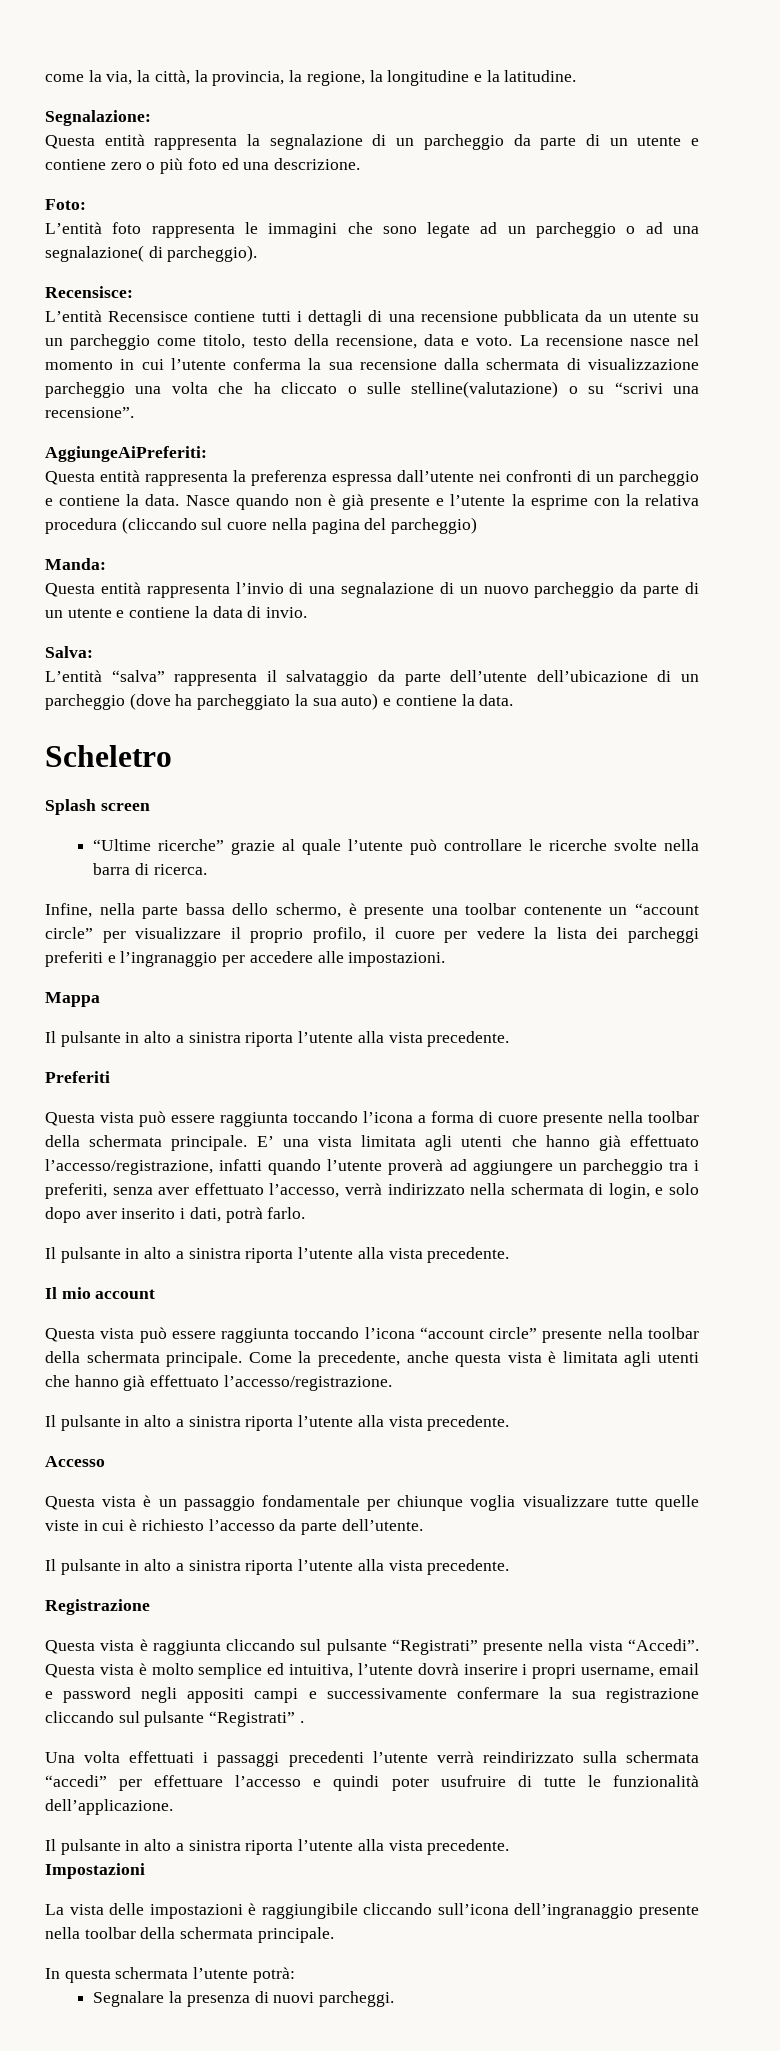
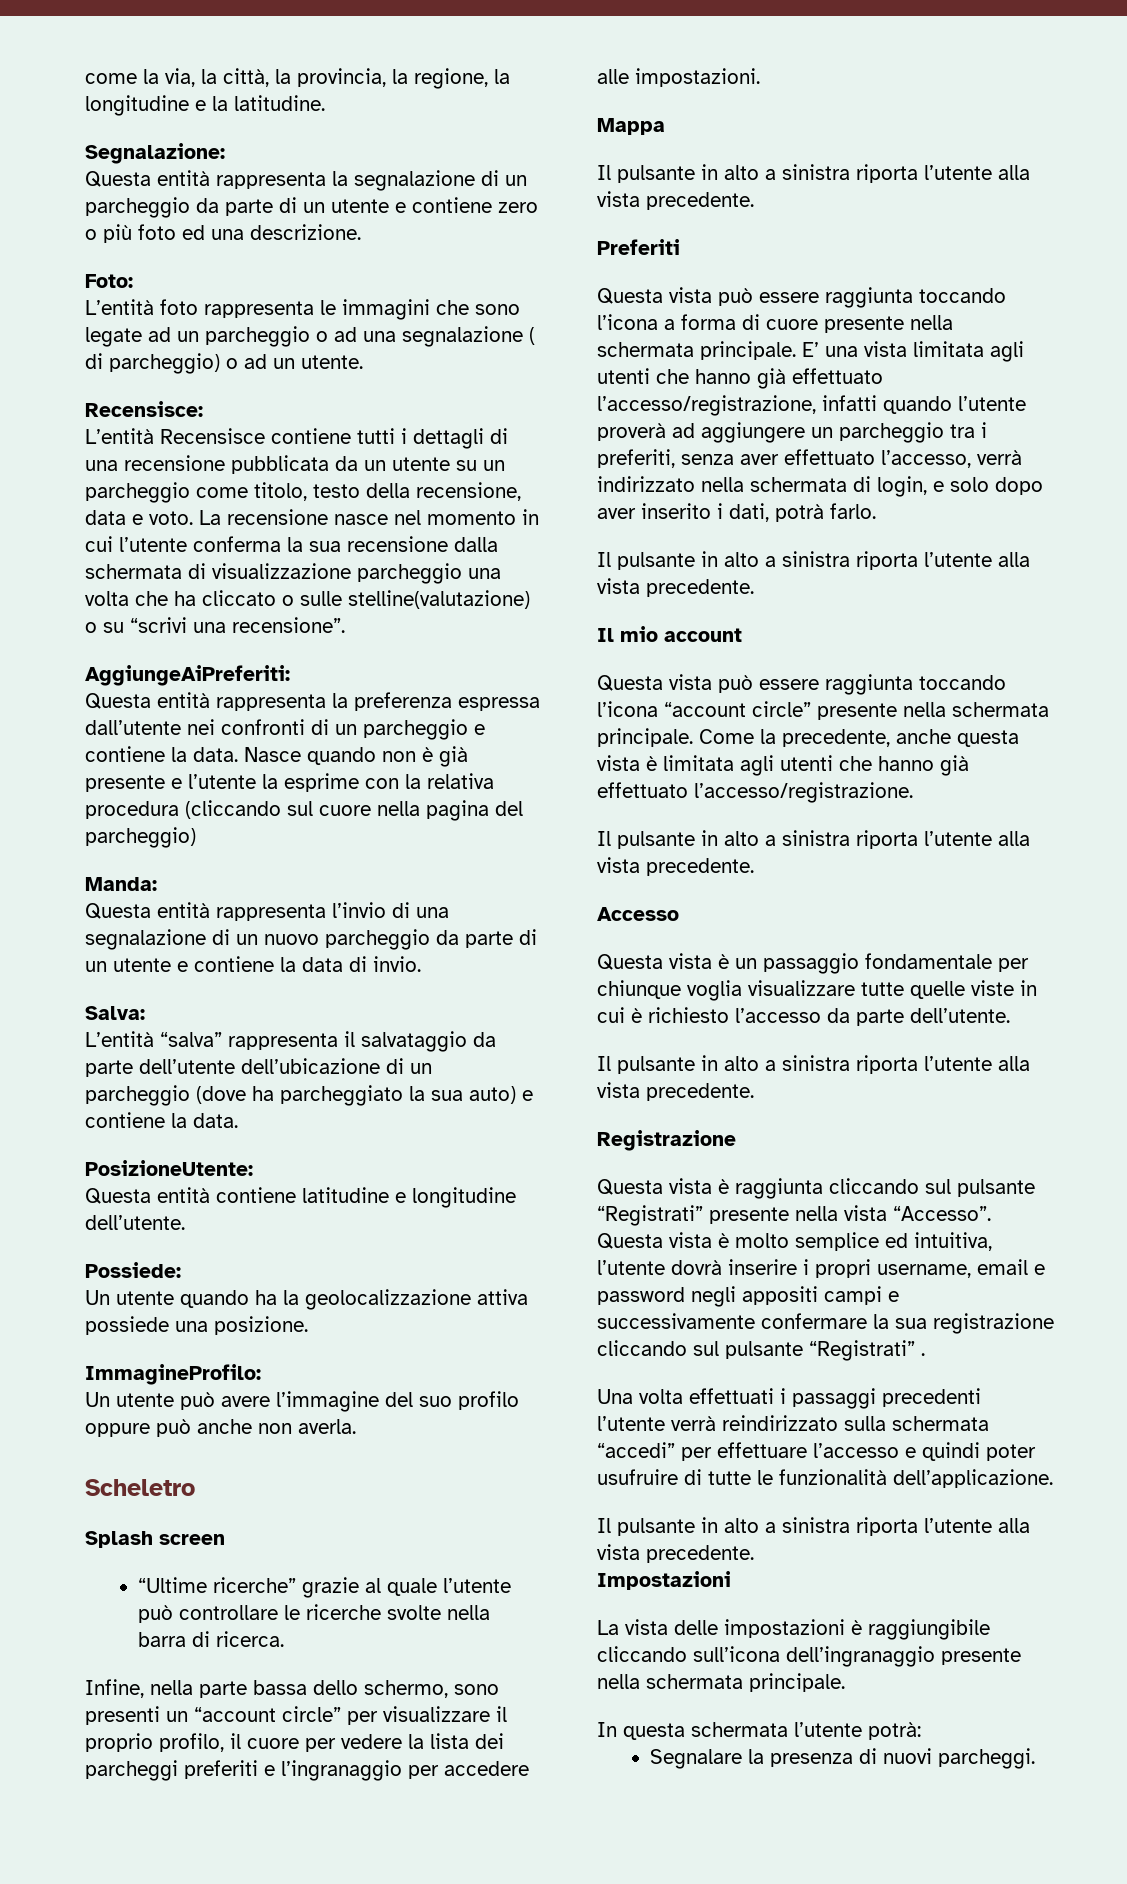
- L’entità foto rappresenta le immagini che sono legate ad un parcheggio o ad una segnalazione( di parcheggio).
+ L’entità foto rappresenta le immagini che sono legate ad un parcheggio o ad una segnalazione ( di parcheggio) o ad un utente.
+ PosizioneUtente:
+ Questa entità contiene latitudine e longitudine dell’utente.
+ Possiede:
+ Un utente quando ha la geolocalizzazione attiva possiede una posizione.
+ ImmagineProfilo:
+ Un utente può avere l’immagine del suo profilo oppure può anche non averla.
- Infine, nella parte bassa dello schermo, è presente una toolbar contenente un “account circle” per visualizzare il proprio profilo, il cuore per vedere la lista dei parcheggi preferiti e l’ingranaggio per accedere alle impostazioni.
+ Infine, nella parte bassa dello schermo, sono presenti un “account circle” per visualizzare il proprio profilo, il cuore per vedere la lista dei parcheggi preferiti e l’ingranaggio per accedere alle impostazioni.
- Questa vista può essere raggiunta toccando l’icona a forma di cuore presente nella toolbar della schermata principale.
+ Questa vista può essere raggiunta toccando l’icona a forma di cuore presente nella schermata principale.
- Questa vista può essere raggiunta toccando l’icona “account circle” presente nella toolbar della schermata principale.
+ Questa vista può essere raggiunta toccando l’icona “account circle” presente nella schermata principale.
- Questa vista è raggiunta cliccando sul pulsante “Registrati” presente nella vista “Accedi”.
+ Questa vista è raggiunta cliccando sul pulsante “Registrati” presente nella vista “Accesso”.
- La vista delle impostazioni è raggiungibile cliccando sull’icona dell’ingranaggio presente nella toolbar della schermata principale.
+ La vista delle impostazioni è raggiungibile cliccando sull’icona dell’ingranaggio presente nella schermata principale.

